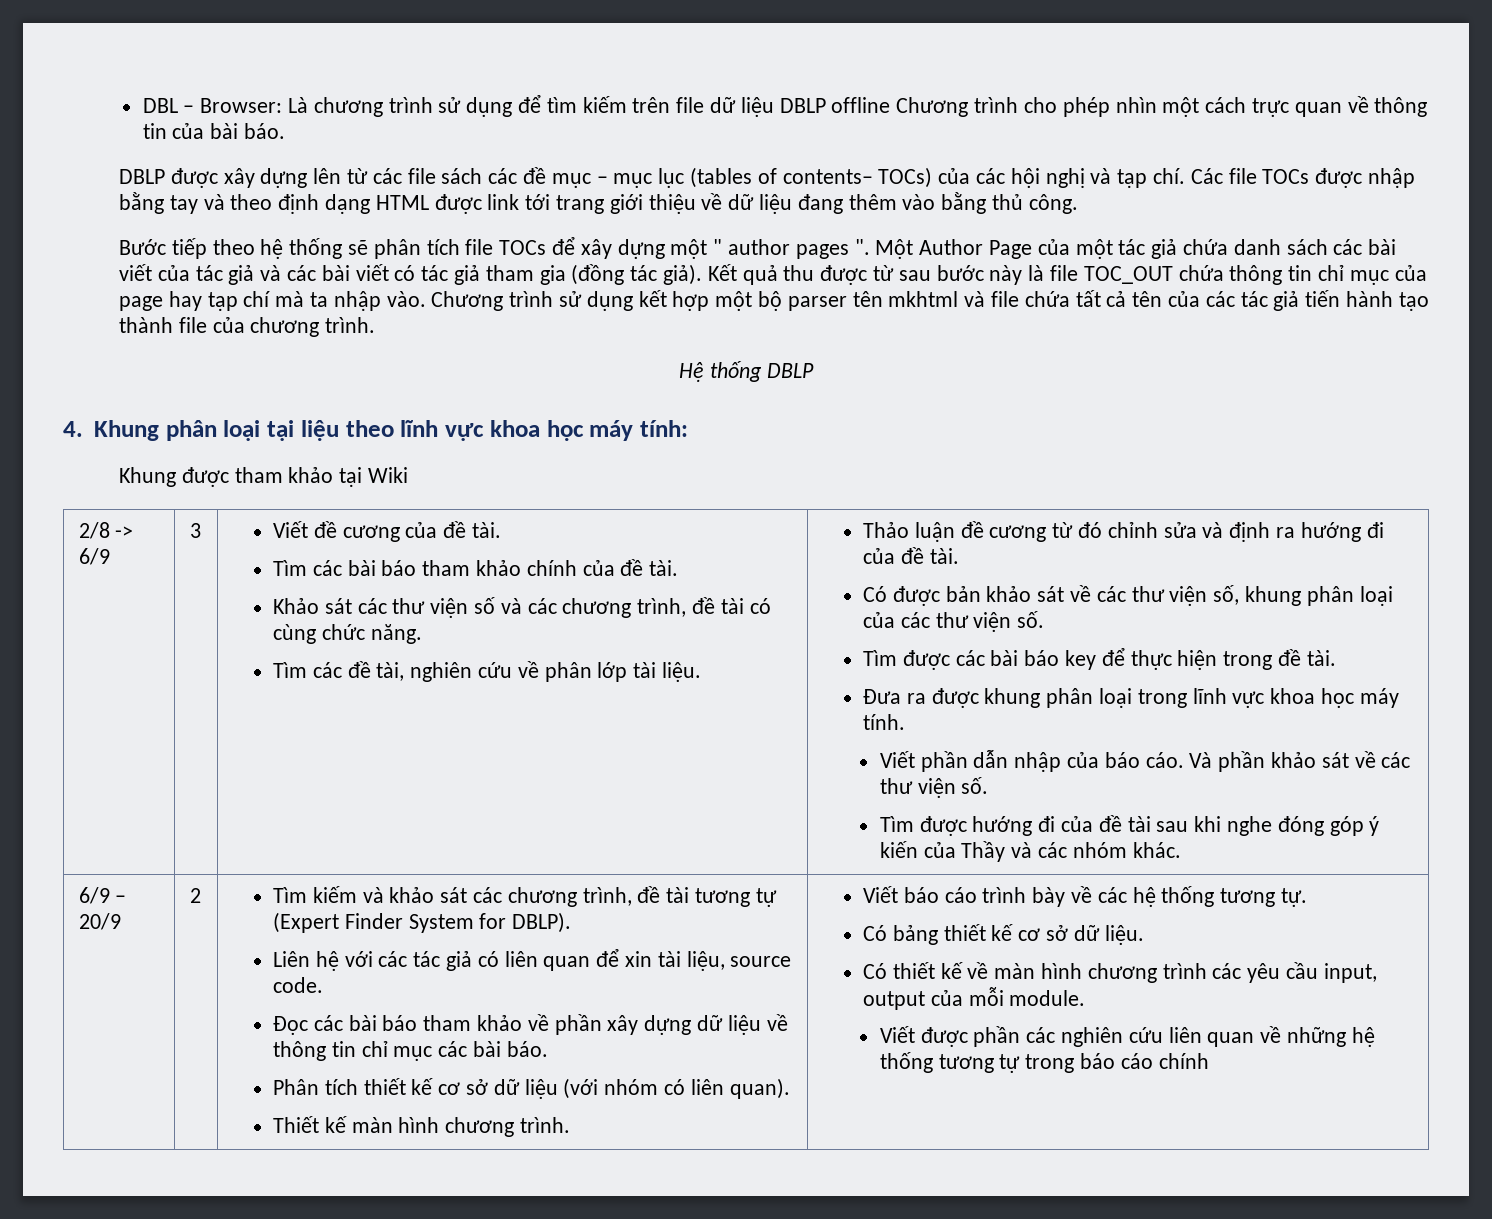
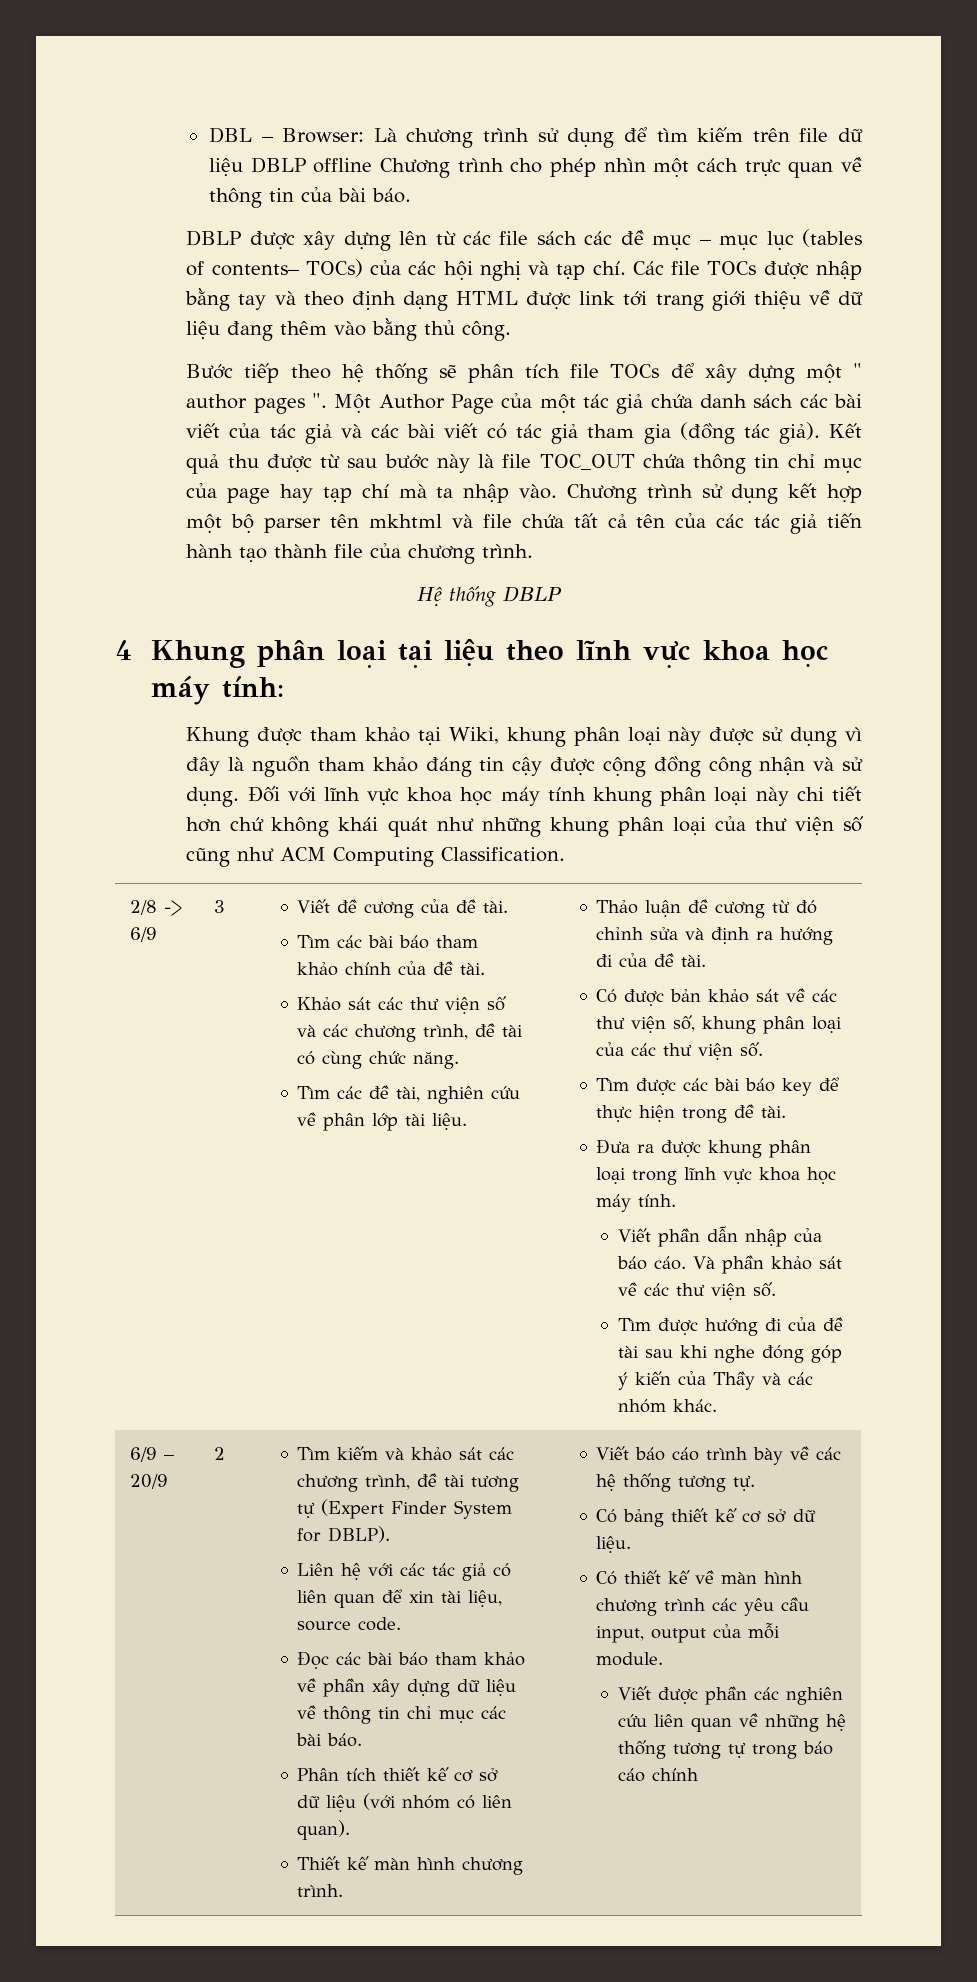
- 4. Khung phân loại tại liệu theo lĩnh vực khoa học máy tính:
+ 4 Khung phân loại tại liệu theo lĩnh vực khoa học máy tính:
- Khung được tham khảo tại Wiki
+ Khung được tham khảo tại Wiki, khung phân loại này được sử dụng vì đây là nguồn tham khảo đáng tin cậy được cộng đồng công nhận và sử dụng. Đối với lĩnh vực khoa học máy tính khung phân loại này chi tiết hơn chứ không khái quát như những khung phân loại của thư viện số cũng như ACM Computing Classification.

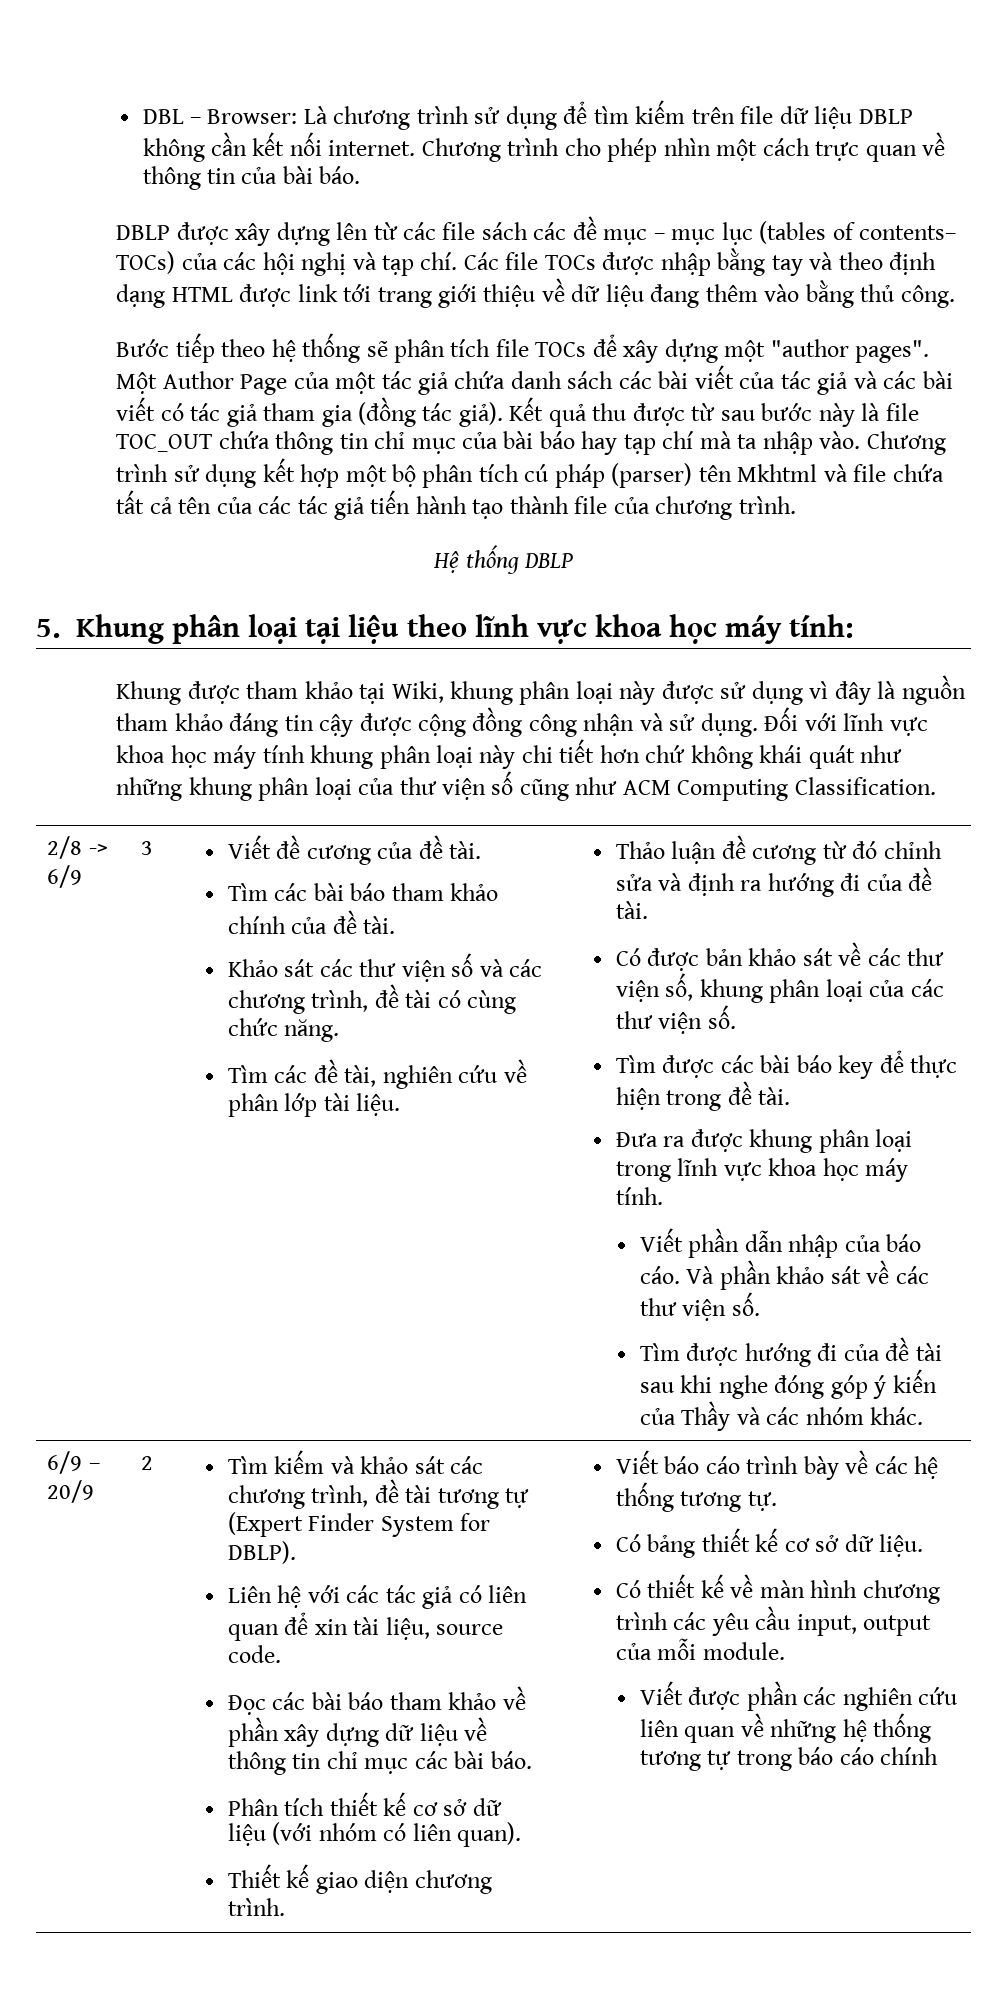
- DBL – Browser: Là chương trình sử dụng để tìm kiếm trên file dữ liệu DBLP offline Chương trình cho phép nhìn một cách trực quan về thông tin của bài báo.
+ DBL – Browser: Là chương trình sử dụng để tìm kiếm trên file dữ liệu DBLP không cần kết nối internet. Chương trình cho phép nhìn một cách trực quan về thông tin của bài báo.
- Bước tiếp theo hệ thống sẽ phân tích file TOCs để xây dựng một " author pages ".
+ Bước tiếp theo hệ thống sẽ phân tích file TOCs để xây dựng một "author pages".
- Kết quả thu được từ sau bước này là file TOC_OUT chứa thông tin chỉ mục của page hay tạp chí mà ta nhập vào.
+ Kết quả thu được từ sau bước này là file TOC_OUT chứa thông tin chỉ mục của bài báo hay tạp chí mà ta nhập vào.
- Chương trình sử dụng kết hợp một bộ parser tên mkhtml và file chứa tất cả tên của các tác giả tiến hành tạo thành file của chương trình.
+ Chương trình sử dụng kết hợp một bộ phân tích cú pháp (parser) tên Mkhtml và file chứa tất cả tên của các tác giả tiến hành tạo thành file của chương trình.
- 4 Khung phân loại tại liệu theo lĩnh vực khoa học máy tính:
+ 5. Khung phân loại tại liệu theo lĩnh vực khoa học máy tính:
- Thiết kế màn hình chương trình.
+ Thiết kế giao diện chương trình.

